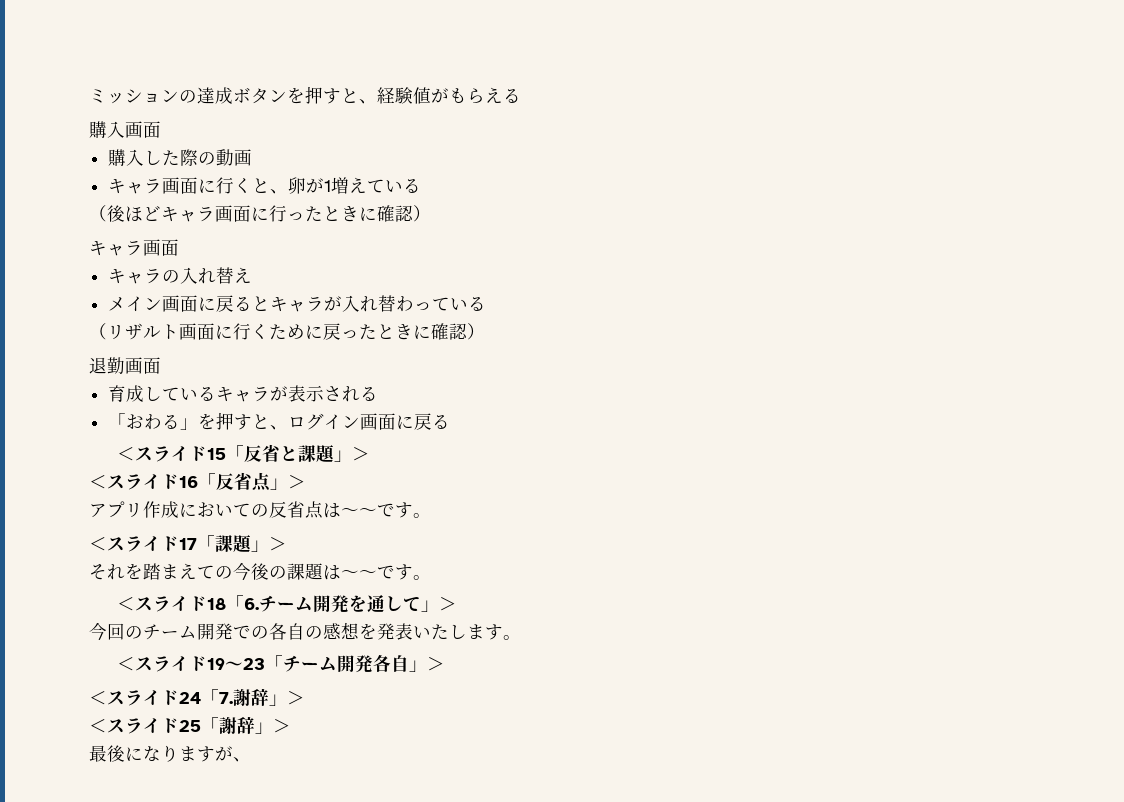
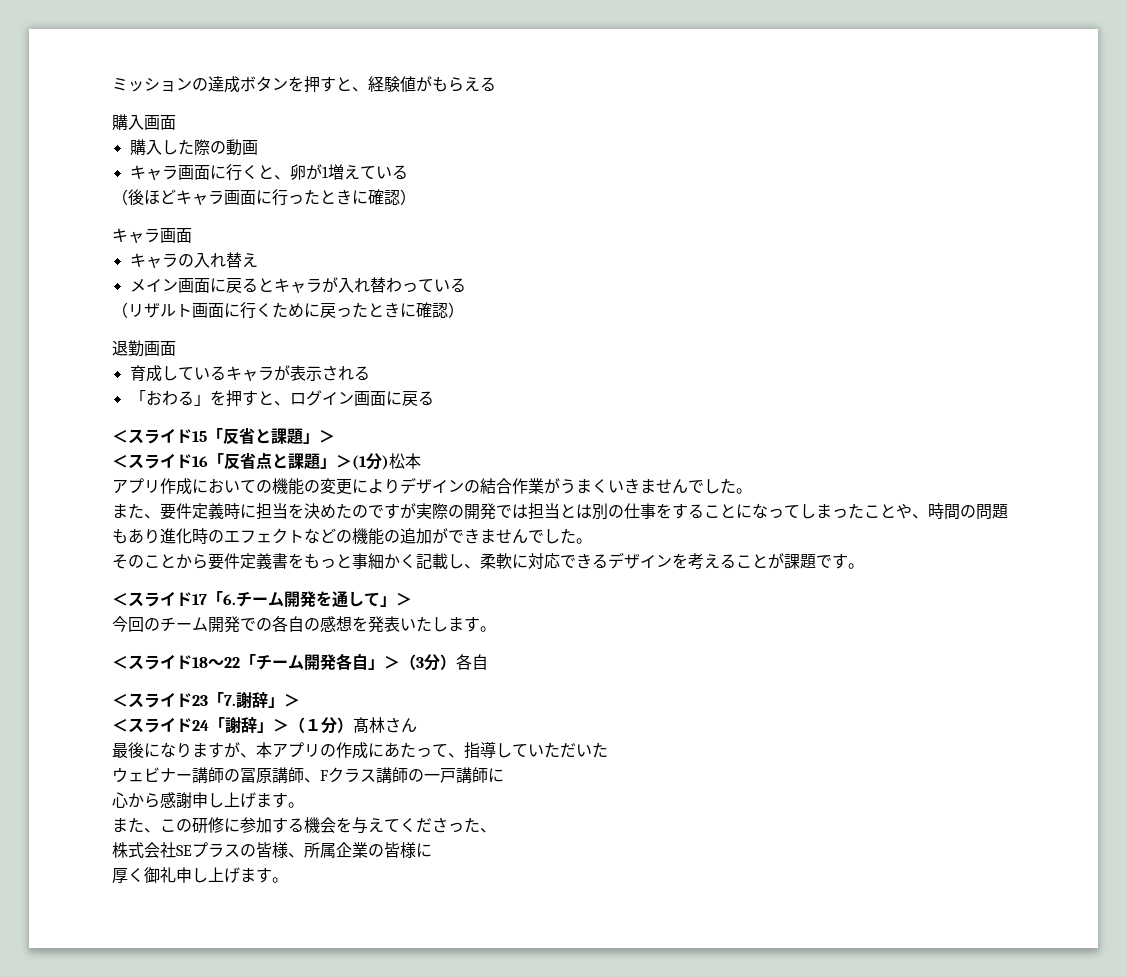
- ＜スライド16「反省点」＞
+ ＜スライド16「反省点と課題」＞(1分)松本
- アプリ作成においての反省点は～～です。
+ アプリ作成においての機能の変更によりデザインの結合作業がうまくいきませんでした。
+ また、要件定義時に担当を決めたのですが実際の開発では担当とは別の仕事をすることになってしまったことや、時間の問題もあり進化時のエフェクトなどの機能の追加ができませんでした。
+ そのことから要件定義書をもっと事細かく記載し、柔軟に対応できるデザインを考えることが課題です。
- ＜スライド17「課題」＞
- それを踏まえての今後の課題は～～です。
- ＜スライド18「6.チーム開発を通して」＞
+ ＜スライド17「6.チーム開発を通して」＞
- ＜スライド19～23「チーム開発各自」＞
- ＜スライド24「7.謝辞」＞
+ ＜スライド18～22「チーム開発各自」＞（3分）各自
+ ＜スライド23「7.謝辞」＞
- ＜スライド25「謝辞」＞
+ ＜スライド24「謝辞」＞（１分）髙林さん
- 最後になりますが、
+ 最後になりますが、本アプリの作成にあたって、指導していただいた
+ ウェビナー講師の冨原講師、Fクラス講師の一戸講師に
+ 心から感謝申し上げます。
+ また、この研修に参加する機会を与えてくださった、
+ 株式会社SEプラスの皆様、所属企業の皆様に
+ 厚く御礼申し上げます。

